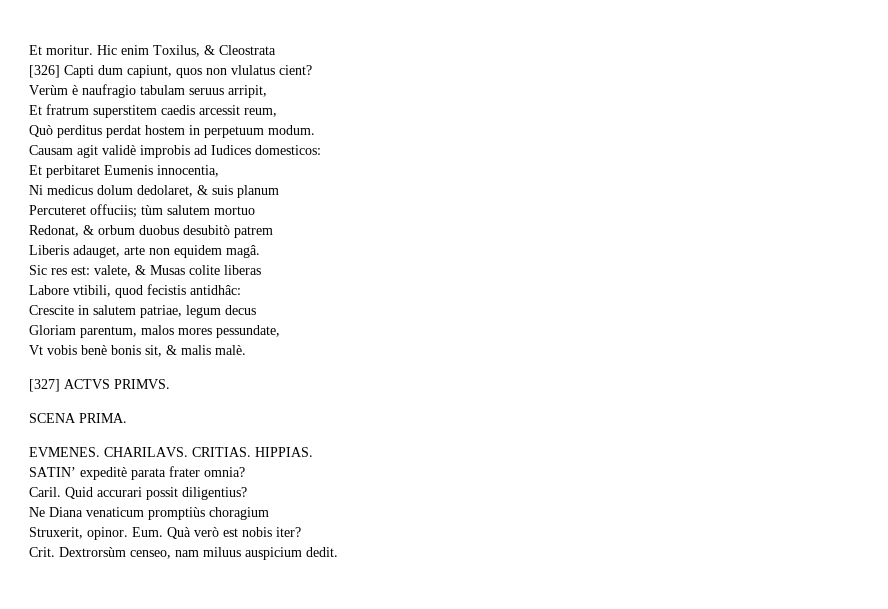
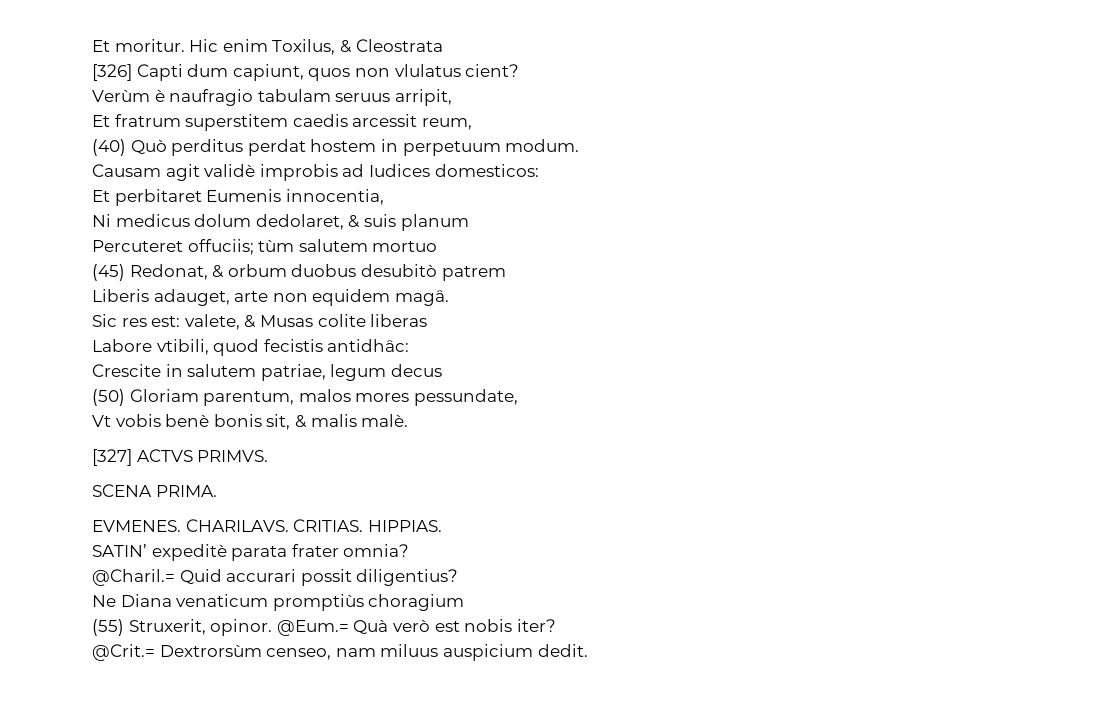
- Quò perditus perdat hostem in perpetuum modum.
+ (40) Quò perditus perdat hostem in perpetuum modum.
- Redonat, & orbum duobus desubitò patrem
+ (45) Redonat, & orbum duobus desubitò patrem
- Gloriam parentum, malos mores pessundate,
+ (50) Gloriam parentum, malos mores pessundate,
- Caril. Quid accurari possit diligentius?
+ @Charil.= Quid accurari possit diligentius?
- Struxerit, opinor.
+ (55) Struxerit, opinor.
- Eum. Quà verò est nobis iter?
+ @Eum.= Quà verò est nobis iter?
- Crit. Dextrorsùm censeo, nam miluus auspicium dedit.
+ @Crit.= Dextrorsùm censeo, nam miluus auspicium dedit.

